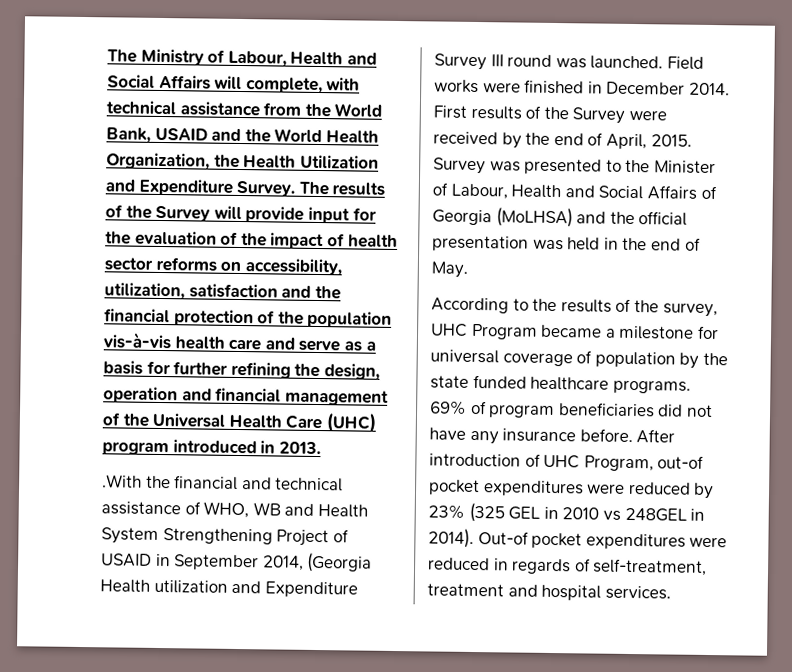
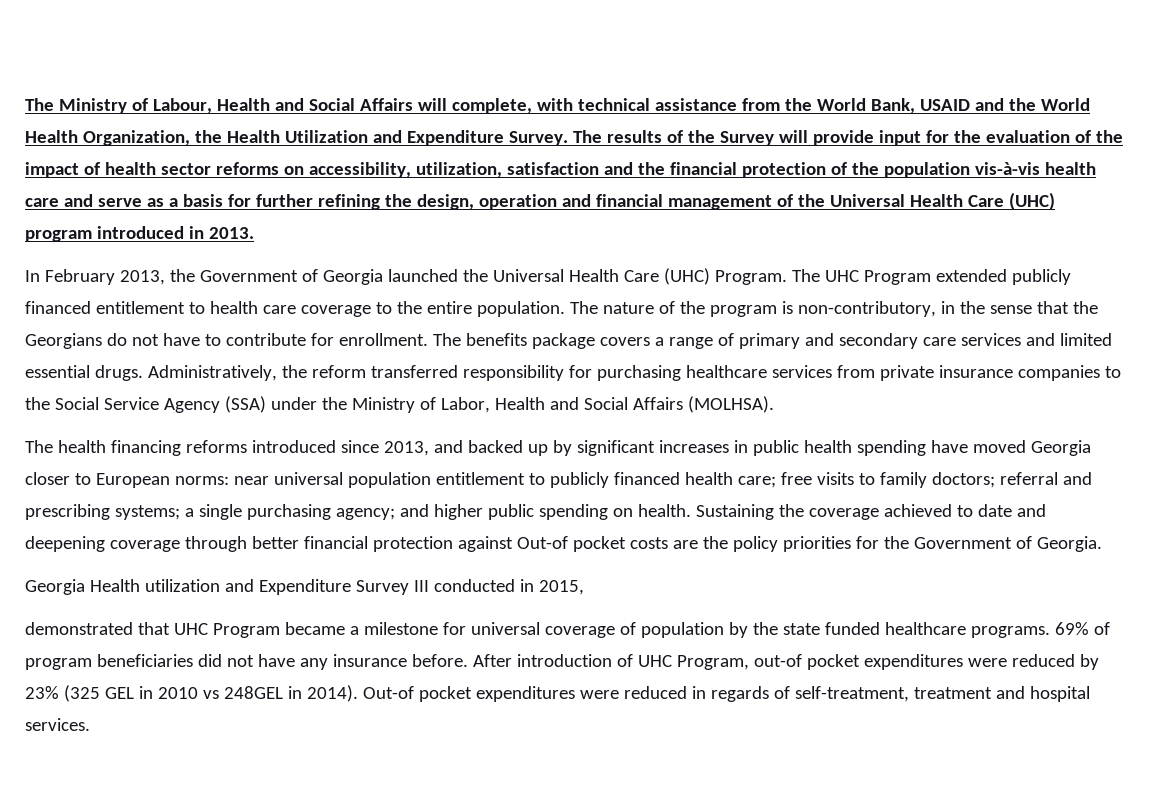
- .With the financial and technical assistance of WHO, WB and Health System Strengthening Project of USAID in September 2014, (Georgia Health utilization and Expenditure Survey III round was launched. Field works were finished in December 2014. First results of the Survey were received by the end of April, 2015. Survey was presented to the Minister of Labour, Health and Social Affairs of Georgia (MoLHSA) and the official presentation was held in the end of May.
- According to the results of the survey, UHC Program became a milestone for universal coverage of population by the state funded healthcare programs.
+ In February 2013, the Government of Georgia launched the Universal Health Care (UHC) Program. The UHC Program extended publicly financed entitlement to health care coverage to the entire population. The nature of the program is non-contributory, in the sense that the Georgians do not have to contribute for enrollment. The benefits package covers a range of primary and secondary care services and limited essential drugs. Administratively, the reform transferred responsibility for purchasing healthcare services from private insurance companies to the Social Service Agency (SSA) under the Ministry of Labor, Health and Social Affairs (MOLHSA).
+ The health financing reforms introduced since 2013, and backed up by significant increases in public health spending have moved Georgia closer to European norms: near universal population entitlement to publicly financed health care; free visits to family doctors; referral and prescribing systems; a single purchasing agency; and higher public spending on health. Sustaining the coverage achieved to date and deepening coverage through better financial protection against Out-of pocket costs are the policy priorities for the Government of Georgia.
+ Georgia Health utilization and Expenditure Survey III conducted in 2015,
+ demonstrated that UHC Program became a milestone for universal coverage of population by the state funded healthcare programs.

